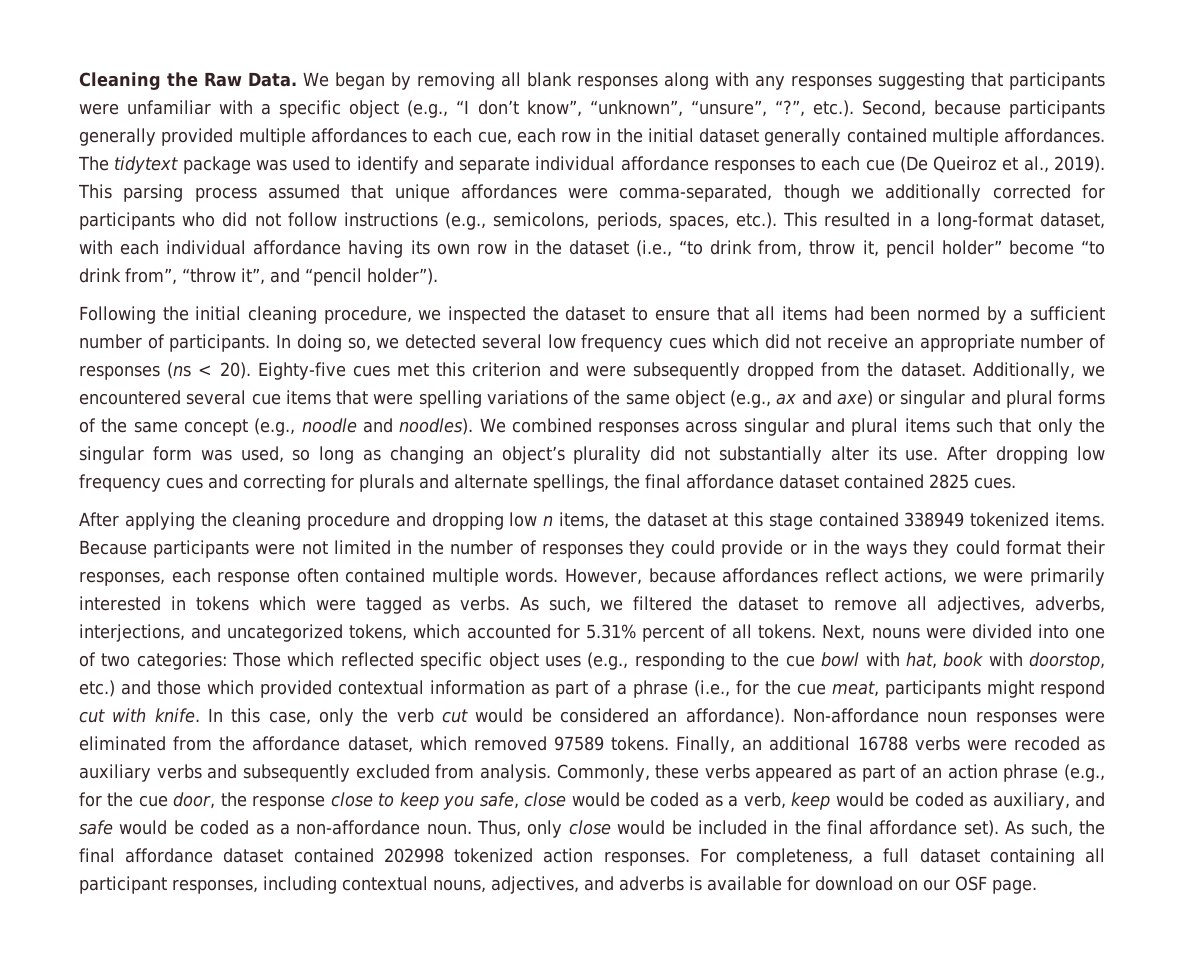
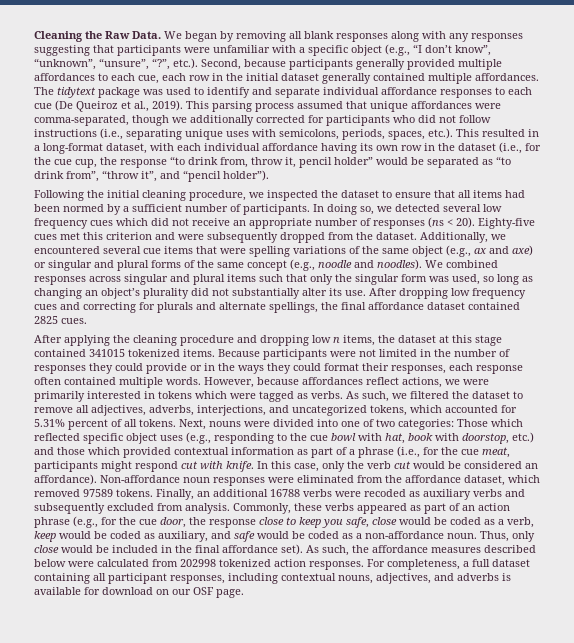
- This parsing process assumed that unique affordances were comma-separated, though we additionally corrected for participants who did not follow instructions (e.g., semicolons, periods, spaces, etc.). This resulted in a long-format dataset, with each individual affordance having its own row in the dataset (i.e., “to drink from, throw it, pencil holder” become “to drink from”, “throw it”, and “pencil holder”).
+ This parsing process assumed that unique affordances were comma-separated, though we additionally corrected for participants who did not follow instructions (i.e., separating unique uses with semicolons, periods, spaces, etc.). This resulted in a long-format dataset, with each individual affordance having its own row in the dataset (i.e., for the cue cup, the response “to drink from, throw it, pencil holder” would be separated as “to drink from”, “throw it”, and “pencil holder”).
- After applying the cleaning procedure and dropping low n items, the dataset at this stage contained 338949 tokenized items.
+ After applying the cleaning procedure and dropping low n items, the dataset at this stage contained 341015 tokenized items.
- As such, the final affordance dataset contained 202998 tokenized action responses.
+ As such, the affordance measures described below were calculated from 202998 tokenized action responses.

